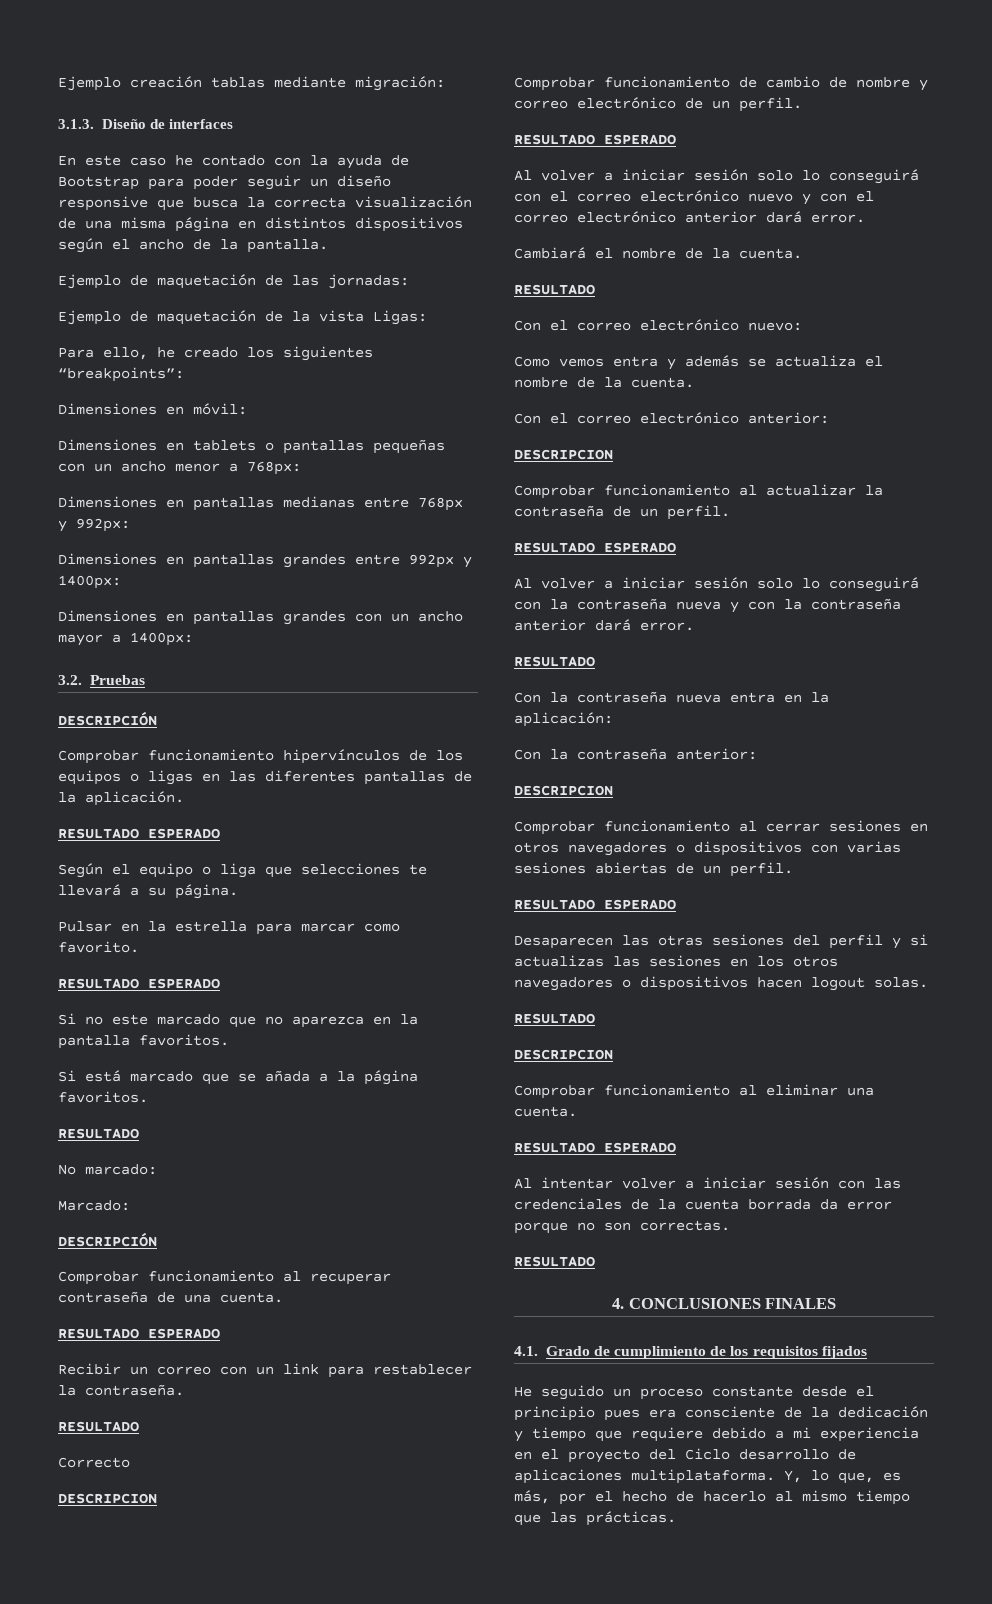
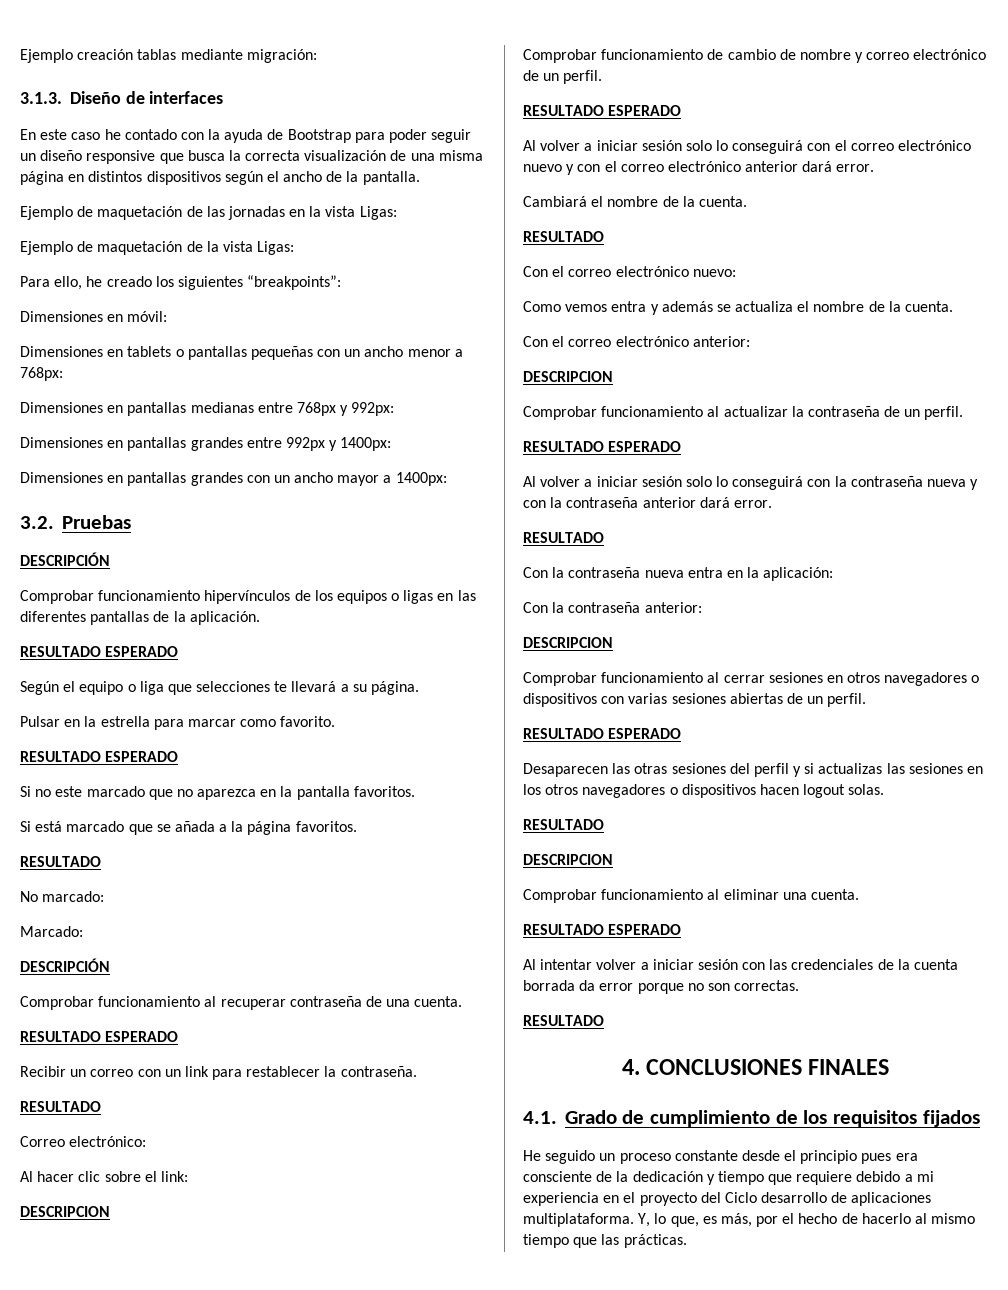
- Ejemplo de maquetación de las jornadas:
+ Ejemplo de maquetación de las jornadas en la vista Ligas:
- Correcto
+ Correo electrónico:
+ Al hacer clic sobre el link:

